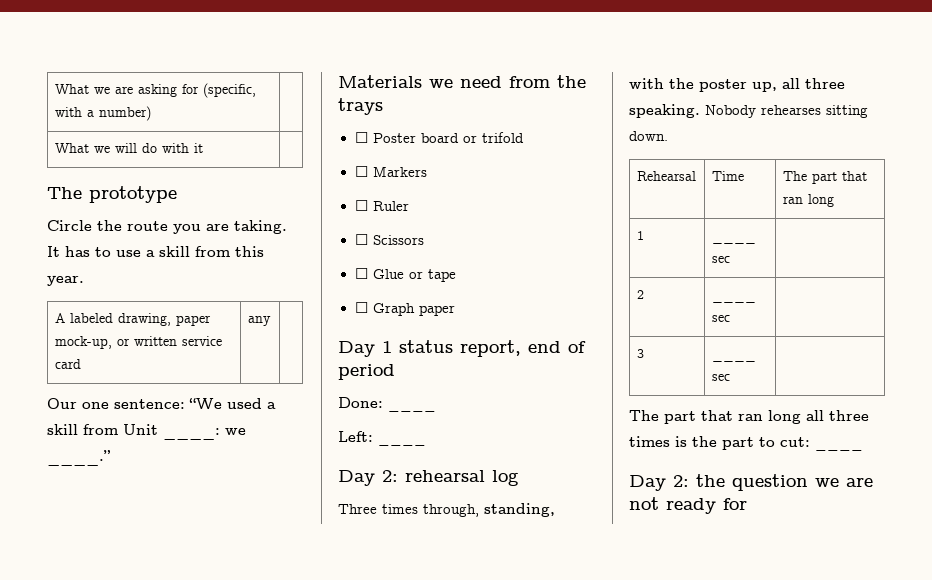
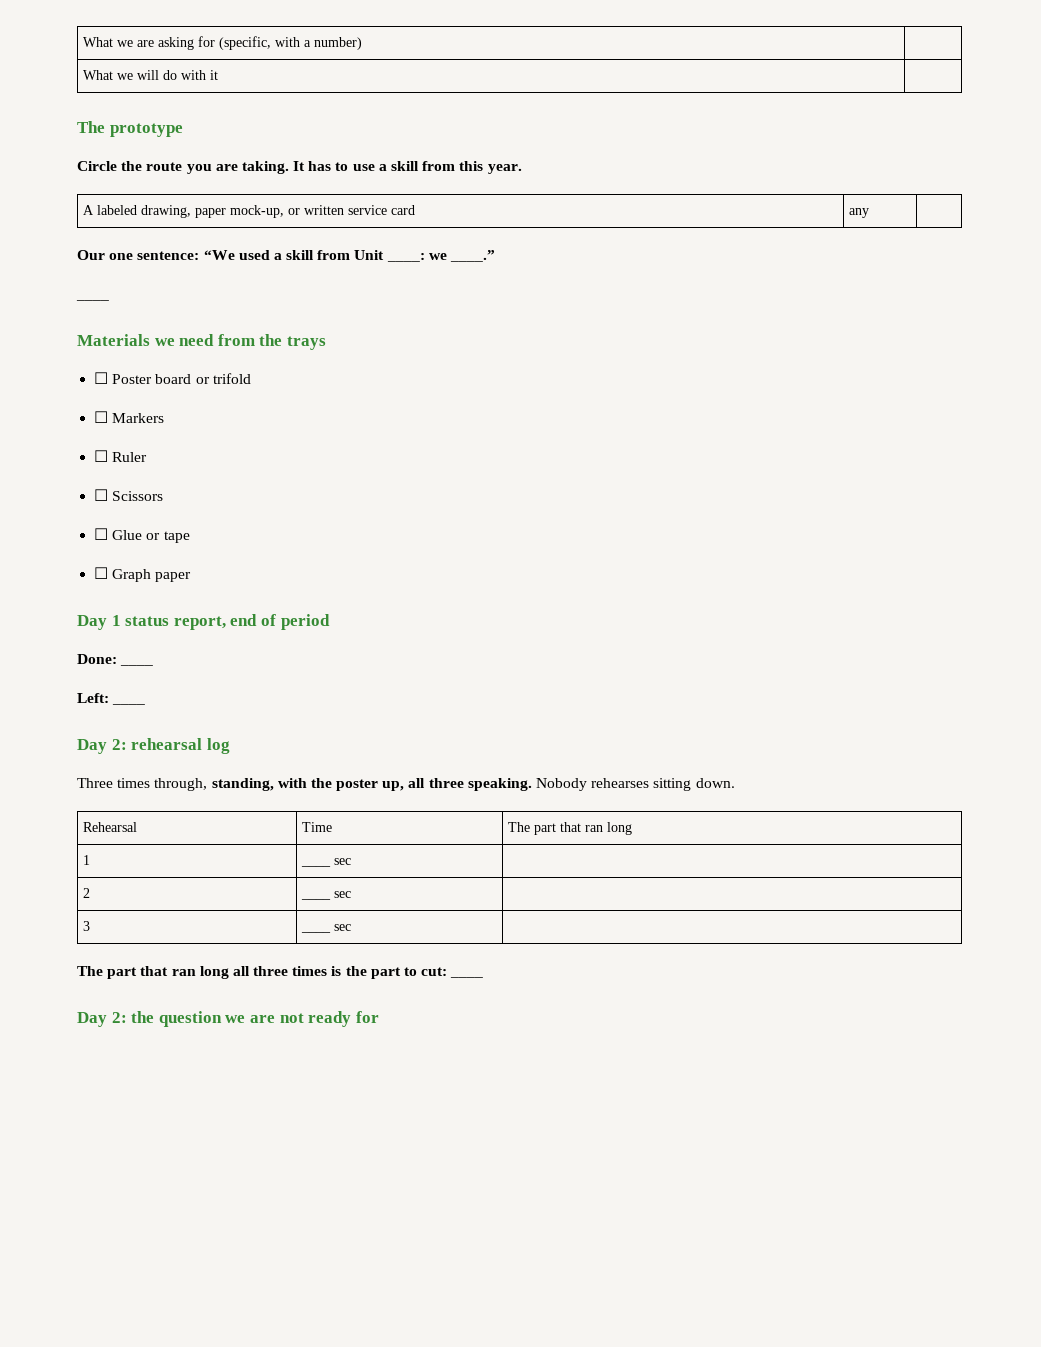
  Our one sentence: “We used a skill from Unit ____: we ____.”
+ ____

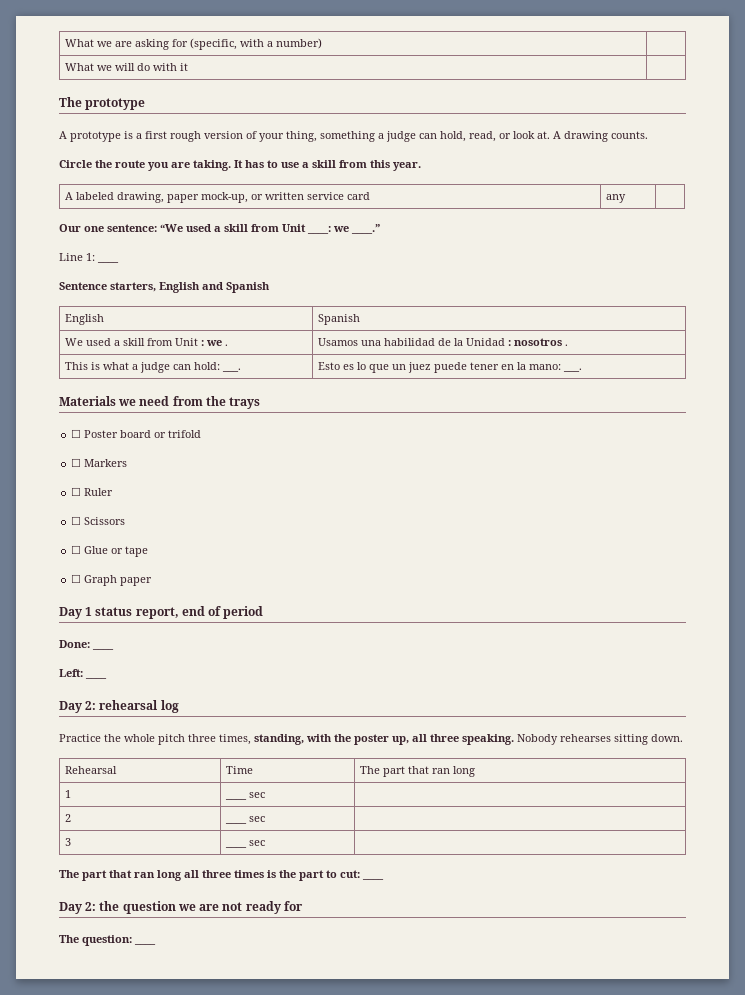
+ A prototype is a first rough version of your thing, something a judge can hold, read, or look at. A drawing counts.
  Our one sentence: “We used a skill from Unit ____: we ____.”
- ____
+ Line 1: ____
+ Sentence starters, English and Spanish
+ English | Spanish
+ We used a skill from Unit : we . | Usamos una habilidad de la Unidad : nosotros .
+ This is what a judge can hold: ___. | Esto es lo que un juez puede tener en la mano: ___.
- Three times through, standing, with the poster up, all three speaking.
+ Practice the whole pitch three times, standing, with the poster up, all three speaking.
+ The question: ____

